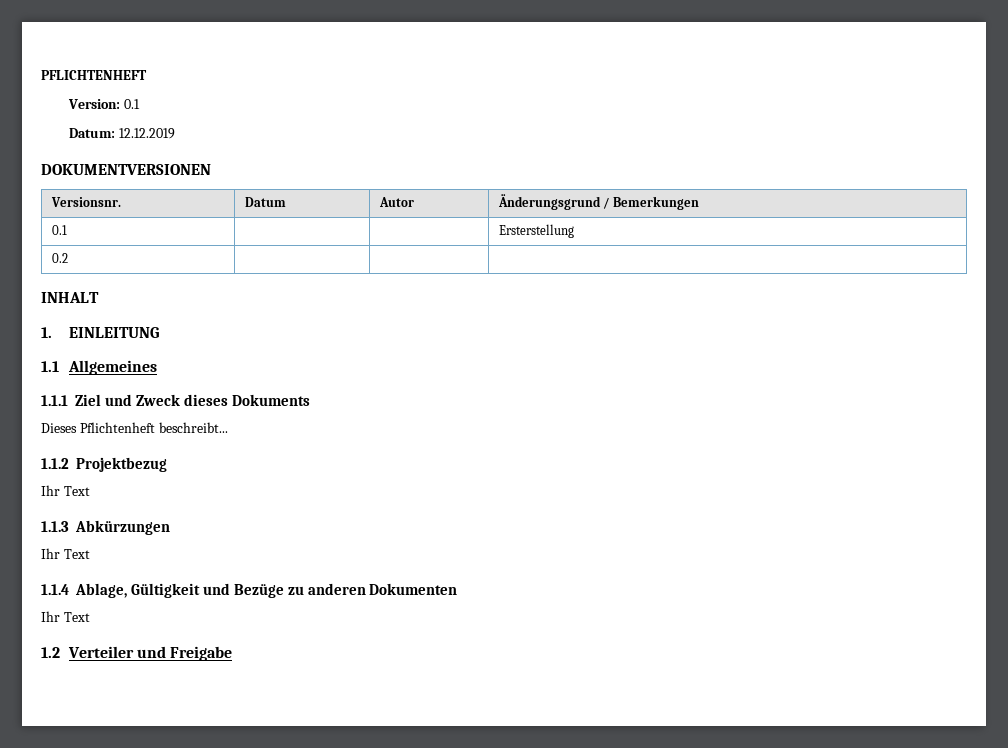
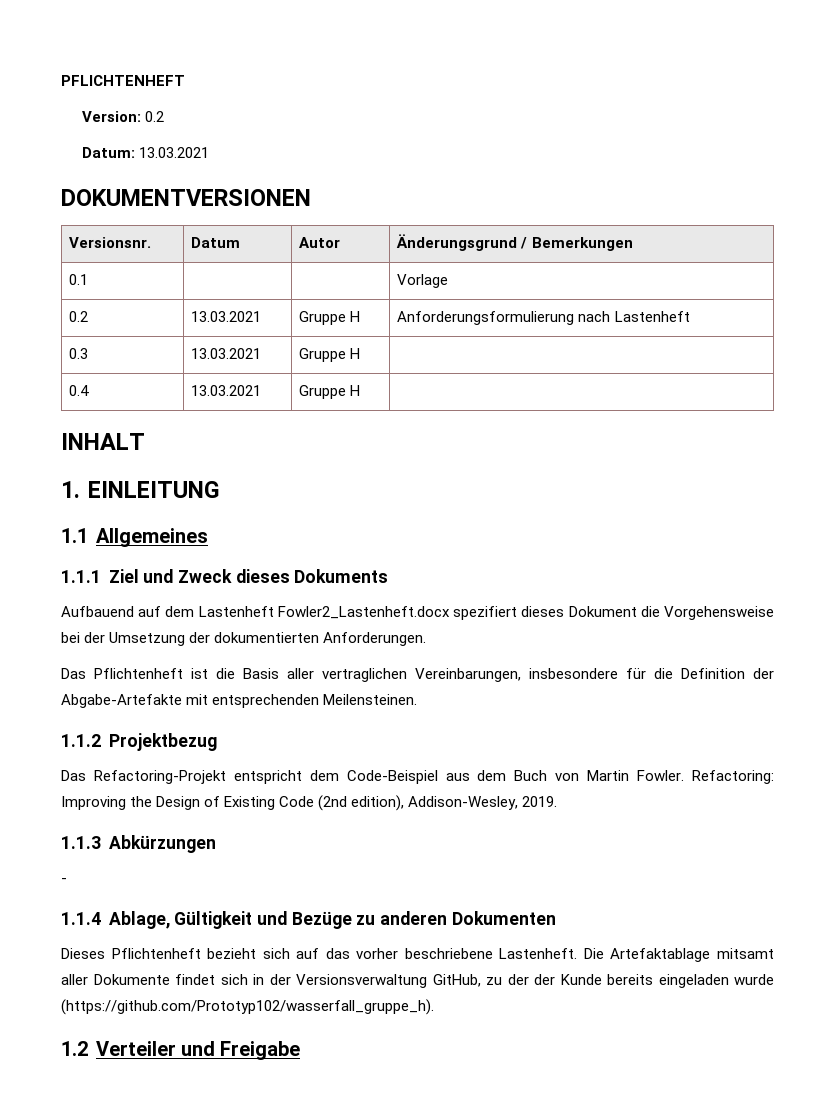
- Version: 0.1
+ Version: 0.2
- Datum: 12.12.2019
+ Datum: 13.03.2021
- 0.1 | | | Ersterstellung
+ 0.1 | | | Vorlage
- 0.2 | | |
+ 0.2 | 13.03.2021 | Gruppe H | Anforderungsformulierung nach Lastenheft
+ 0.3 | 13.03.2021 | Gruppe H |
+ 0.4 | 13.03.2021 | Gruppe H |
- Dieses Pflichtenheft beschreibt...
+ Aufbauend auf dem Lastenheft Fowler2_Lastenheft.docx spezifiert dieses Dokument die Vorgehensweise bei der Umsetzung der dokumentierten Anforderungen.
+ Das Pflichtenheft ist die Basis aller vertraglichen Vereinbarungen, insbesondere für die Definition der Abgabe-Artefakte mit entsprechenden Meilensteinen.
  1.1.2 Projektbezug
- Ihr Text
+ Das Refactoring-Projekt entspricht dem Code-Beispiel aus dem Buch von Martin Fowler. Refactoring: Improving the Design of Existing Code (2nd edition), Addison-Wesley, 2019.
  1.1.3 Abkürzungen
- Ihr Text
+ -
  1.1.4 Ablage, Gültigkeit und Bezüge zu anderen Dokumenten
- Ihr Text
+ Dieses Pflichtenheft bezieht sich auf das vorher beschriebene Lastenheft. Die Artefaktablage mitsamt aller Dokumente findet sich in der Versionsverwaltung GitHub, zu der der Kunde bereits eingeladen wurde (https://github.com/Prototyp102/wasserfall_gruppe_h).

